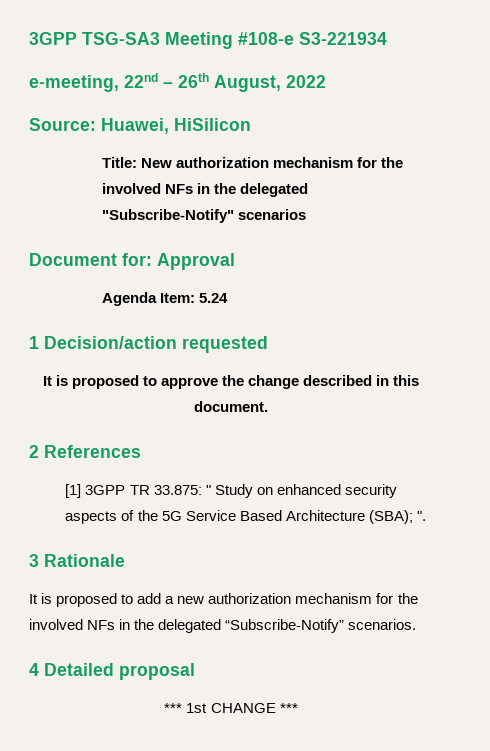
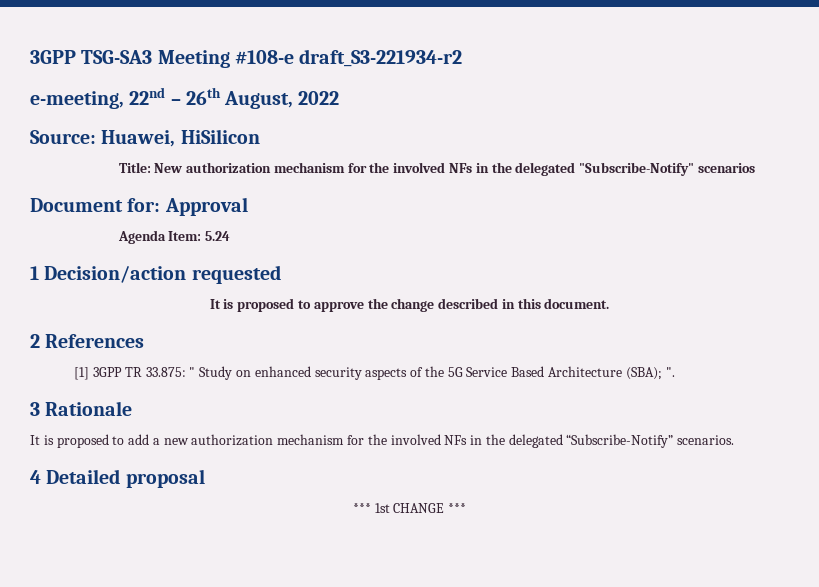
- 3GPP TSG-SA3 Meeting #108-e S3-221934
+ 3GPP TSG-SA3 Meeting #108-e draft_S3-221934-r2

